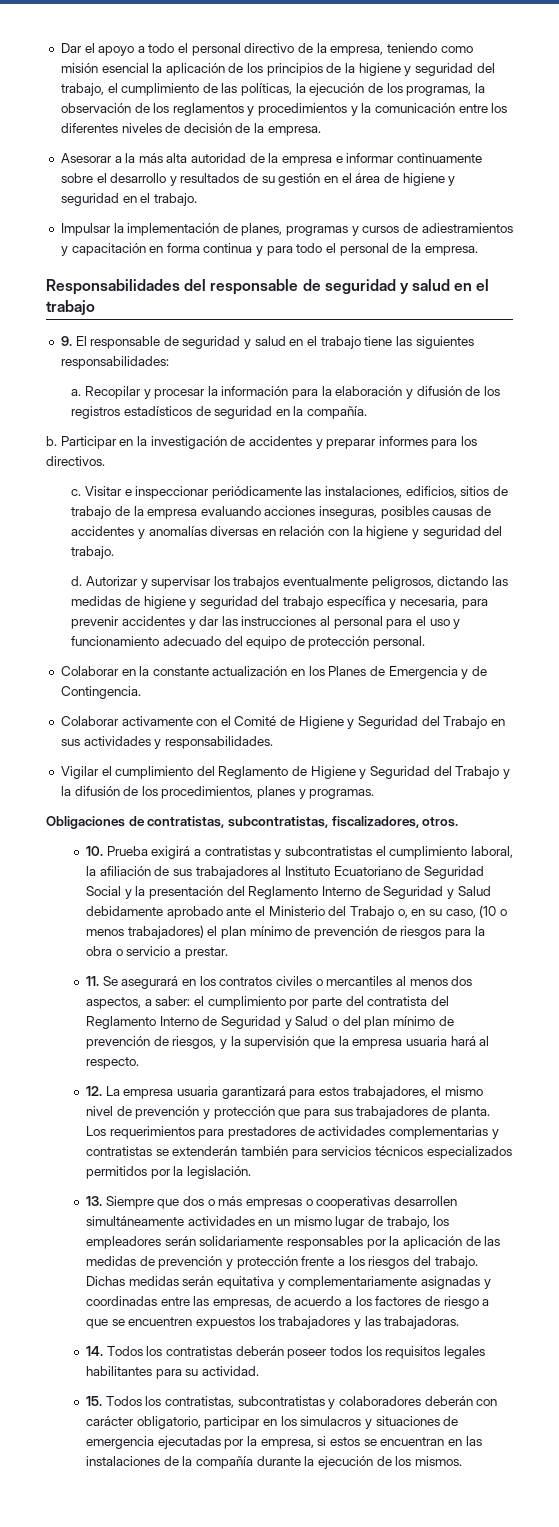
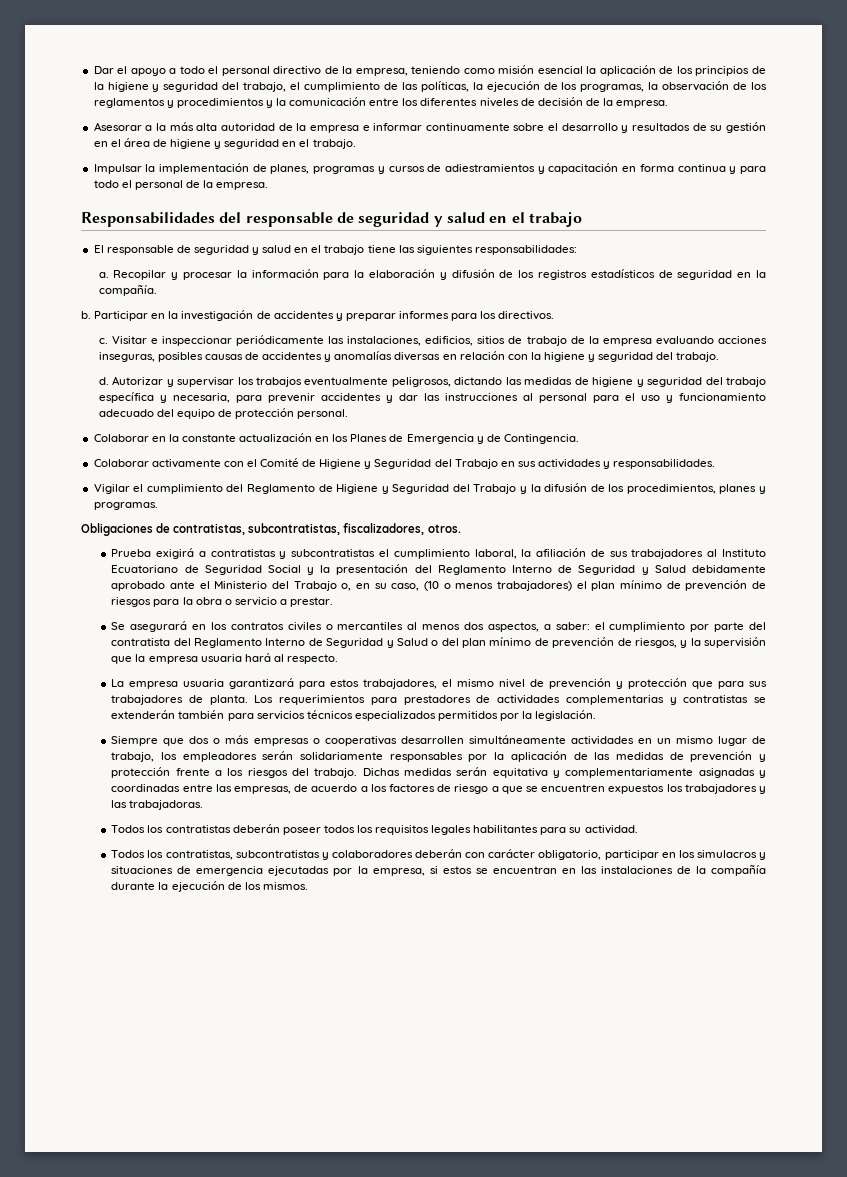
- 9. El responsable de seguridad y salud en el trabajo tiene las siguientes responsabilidades:
+ El responsable de seguridad y salud en el trabajo tiene las siguientes responsabilidades:
- 10. Prueba exigirá a contratistas y subcontratistas el cumplimiento laboral, la afiliación de sus trabajadores al Instituto Ecuatoriano de Seguridad Social y la presentación del Reglamento Interno de Seguridad y Salud debidamente aprobado ante el Ministerio del Trabajo o, en su caso, (10 o menos trabajadores) el plan mínimo de prevención de riesgos para la obra o servicio a prestar.
+ Prueba exigirá a contratistas y subcontratistas el cumplimiento laboral, la afiliación de sus trabajadores al Instituto Ecuatoriano de Seguridad Social y la presentación del Reglamento Interno de Seguridad y Salud debidamente aprobado ante el Ministerio del Trabajo o, en su caso, (10 o menos trabajadores) el plan mínimo de prevención de riesgos para la obra o servicio a prestar.
- 11. Se asegurará en los contratos civiles o mercantiles al menos dos aspectos, a saber: el cumplimiento por parte del contratista del Reglamento Interno de Seguridad y Salud o del plan mínimo de prevención de riesgos, y la supervisión que la empresa usuaria hará al respecto.
+ Se asegurará en los contratos civiles o mercantiles al menos dos aspectos, a saber: el cumplimiento por parte del contratista del Reglamento Interno de Seguridad y Salud o del plan mínimo de prevención de riesgos, y la supervisión que la empresa usuaria hará al respecto.
- 12. La empresa usuaria garantizará para estos trabajadores, el mismo nivel de prevención y protección que para sus trabajadores de planta.
+ La empresa usuaria garantizará para estos trabajadores, el mismo nivel de prevención y protección que para sus trabajadores de planta.
- 13. Siempre que dos o más empresas o cooperativas desarrollen simultáneamente actividades en un mismo lugar de trabajo, los empleadores serán solidariamente responsables por la aplicación de las medidas de prevención y protección frente a los riesgos del trabajo.
+ Siempre que dos o más empresas o cooperativas desarrollen simultáneamente actividades en un mismo lugar de trabajo, los empleadores serán solidariamente responsables por la aplicación de las medidas de prevención y protección frente a los riesgos del trabajo.
- 14. Todos los contratistas deberán poseer todos los requisitos legales habilitantes para su actividad.
+ Todos los contratistas deberán poseer todos los requisitos legales habilitantes para su actividad.
- 15. Todos los contratistas, subcontratistas y colaboradores deberán con carácter obligatorio, participar en los simulacros y situaciones de emergencia ejecutadas por la empresa, si estos se encuentran en las instalaciones de la compañía durante la ejecución de los mismos.
+ Todos los contratistas, subcontratistas y colaboradores deberán con carácter obligatorio, participar en los simulacros y situaciones de emergencia ejecutadas por la empresa, si estos se encuentran en las instalaciones de la compañía durante la ejecución de los mismos.

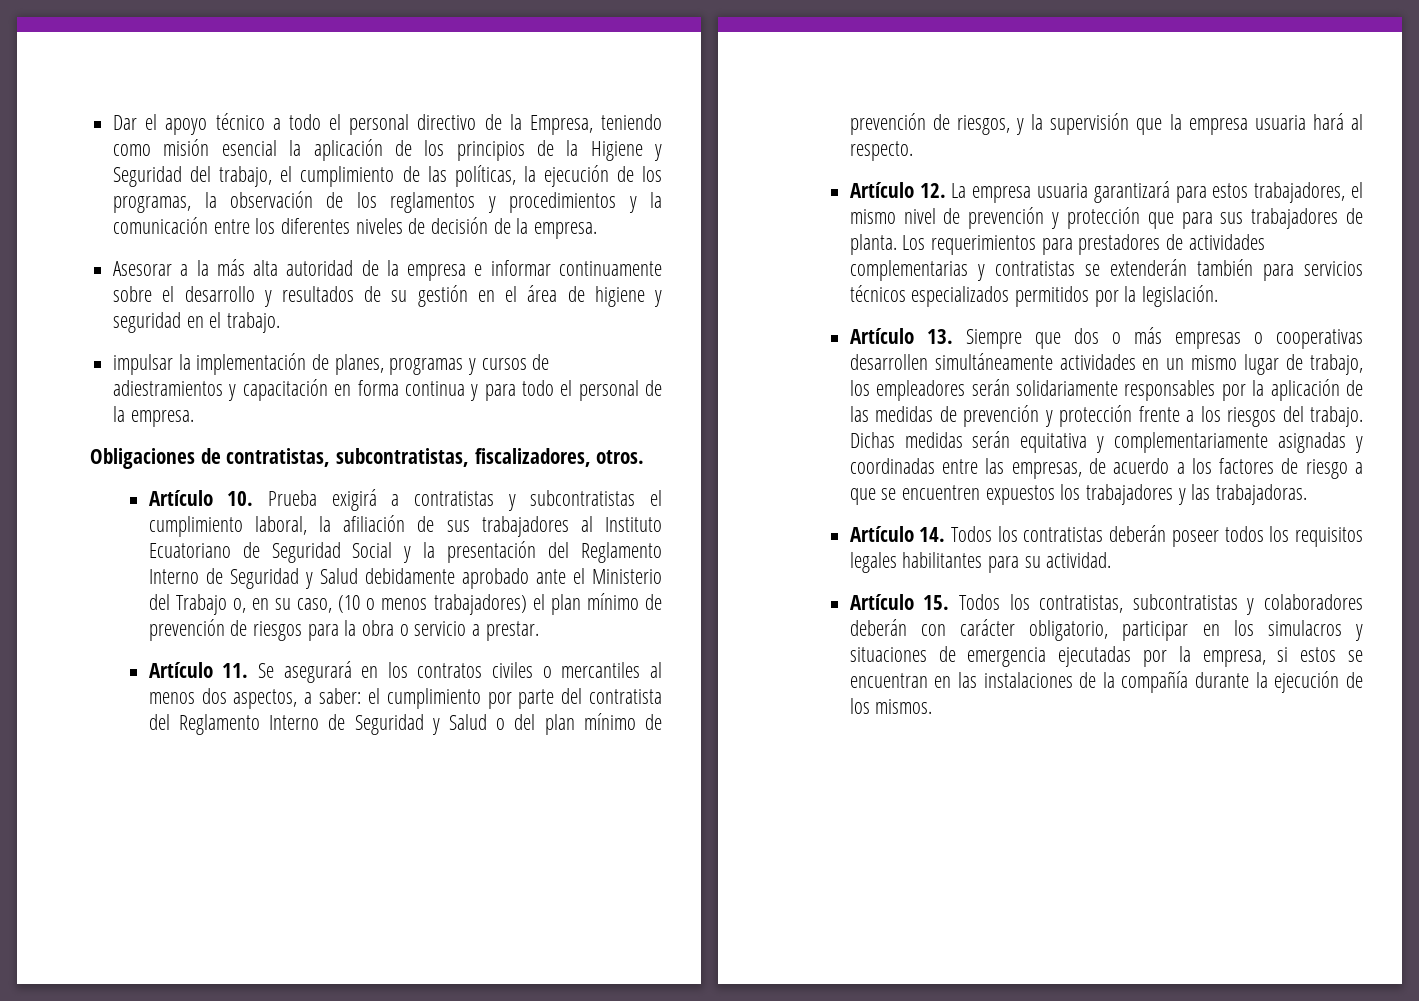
- Dar el apoyo a todo el personal directivo de la empresa, teniendo como misión esencial la aplicación de los principios de la higiene y seguridad del trabajo, el cumplimiento de las políticas, la ejecución de los programas, la observación de los reglamentos y procedimientos y la comunicación entre los diferentes niveles de decisión de la empresa.
+ Dar el apoyo técnico a todo el personal directivo de la Empresa, teniendo como misión esencial la aplicación de los principios de la Higiene y Seguridad del trabajo, el cumplimiento de las políticas, la ejecución de los programas, la observación de los reglamentos y procedimientos y la comunicación entre los diferentes niveles de decisión de la empresa.
- Impulsar la implementación de planes, programas y cursos de adiestramientos y capacitación en forma continua y para todo el personal de la empresa.
+ impulsar la implementación de planes, programas y cursos de adiestramientos y capacitación en forma continua y para todo el personal de la empresa.
- Responsabilidades del responsable de seguridad y salud en el trabajo
- El responsable de seguridad y salud en el trabajo tiene las siguientes responsabilidades:
- a. Recopilar y procesar la información para la elaboración y difusión de los registros estadísticos de seguridad en la compañía.
- b. Participar en la investigación de accidentes y preparar informes para los directivos.
- c. Visitar e inspeccionar periódicamente las instalaciones, edificios, sitios de trabajo de la empresa evaluando acciones inseguras, posibles causas de accidentes y anomalías diversas en relación con la higiene y seguridad del trabajo.
- d. Autorizar y supervisar los trabajos eventualmente peligrosos, dictando las medidas de higiene y seguridad del trabajo específica y necesaria, para prevenir accidentes y dar las instrucciones al personal para el uso y funcionamiento adecuado del equipo de protección personal.
- Colaborar en la constante actualización en los Planes de Emergencia y de Contingencia.
- Colaborar activamente con el Comité de Higiene y Seguridad del Trabajo en sus actividades y responsabilidades.
- Vigilar el cumplimiento del Reglamento de Higiene y Seguridad del Trabajo y la difusión de los procedimientos, planes y programas.
- Prueba exigirá a contratistas y subcontratistas el cumplimiento laboral, la afiliación de sus trabajadores al Instituto Ecuatoriano de Seguridad Social y la presentación del Reglamento Interno de Seguridad y Salud debidamente aprobado ante el Ministerio del Trabajo o, en su caso, (10 o menos trabajadores) el plan mínimo de prevención de riesgos para la obra o servicio a prestar.
+ Artículo 10. Prueba exigirá a contratistas y subcontratistas el cumplimiento laboral, la afiliación de sus trabajadores al Instituto Ecuatoriano de Seguridad Social y la presentación del Reglamento Interno de Seguridad y Salud debidamente aprobado ante el Ministerio del Trabajo o, en su caso, (10 o menos trabajadores) el plan mínimo de prevención de riesgos para la obra o servicio a prestar.
- Se asegurará en los contratos civiles o mercantiles al menos dos aspectos, a saber: el cumplimiento por parte del contratista del Reglamento Interno de Seguridad y Salud o del plan mínimo de prevención de riesgos, y la supervisión que la empresa usuaria hará al respecto.
+ Artículo 11. Se asegurará en los contratos civiles o mercantiles al menos dos aspectos, a saber: el cumplimiento por parte del contratista del Reglamento Interno de Seguridad y Salud o del plan mínimo de prevención de riesgos, y la supervisión que la empresa usuaria hará al respecto.
- La empresa usuaria garantizará para estos trabajadores, el mismo nivel de prevención y protección que para sus trabajadores de planta.
+ Artículo 12. La empresa usuaria garantizará para estos trabajadores, el mismo nivel de prevención y protección que para sus trabajadores de planta.
- Siempre que dos o más empresas o cooperativas desarrollen simultáneamente actividades en un mismo lugar de trabajo, los empleadores serán solidariamente responsables por la aplicación de las medidas de prevención y protección frente a los riesgos del trabajo.
+ Artículo 13. Siempre que dos o más empresas o cooperativas desarrollen simultáneamente actividades en un mismo lugar de trabajo, los empleadores serán solidariamente responsables por la aplicación de las medidas de prevención y protección frente a los riesgos del trabajo.
- Todos los contratistas deberán poseer todos los requisitos legales habilitantes para su actividad.
+ Artículo 14. Todos los contratistas deberán poseer todos los requisitos legales habilitantes para su actividad.
- Todos los contratistas, subcontratistas y colaboradores deberán con carácter obligatorio, participar en los simulacros y situaciones de emergencia ejecutadas por la empresa, si estos se encuentran en las instalaciones de la compañía durante la ejecución de los mismos.
+ Artículo 15. Todos los contratistas, subcontratistas y colaboradores deberán con carácter obligatorio, participar en los simulacros y situaciones de emergencia ejecutadas por la empresa, si estos se encuentran en las instalaciones de la compañía durante la ejecución de los mismos.

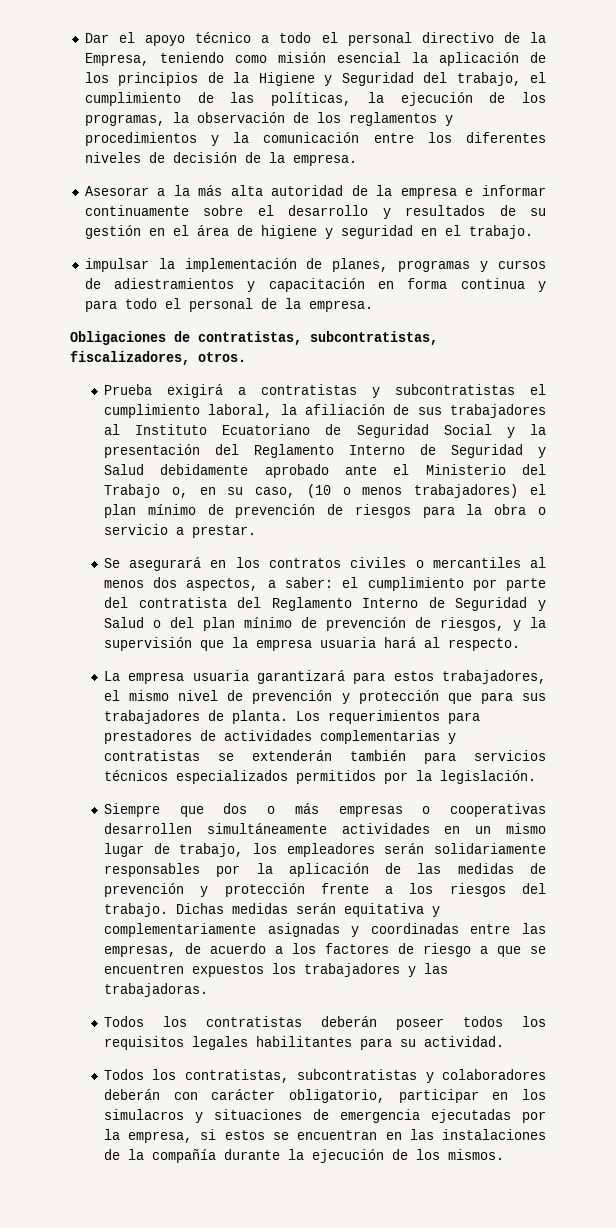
- Artículo 10. Prueba exigirá a contratistas y subcontratistas el cumplimiento laboral, la afiliación de sus trabajadores al Instituto Ecuatoriano de Seguridad Social y la presentación del Reglamento Interno de Seguridad y Salud debidamente aprobado ante el Ministerio del Trabajo o, en su caso, (10 o menos trabajadores) el plan mínimo de prevención de riesgos para la obra o servicio a prestar.
+ Prueba exigirá a contratistas y subcontratistas el cumplimiento laboral, la afiliación de sus trabajadores al Instituto Ecuatoriano de Seguridad Social y la presentación del Reglamento Interno de Seguridad y Salud debidamente aprobado ante el Ministerio del Trabajo o, en su caso, (10 o menos trabajadores) el plan mínimo de prevención de riesgos para la obra o servicio a prestar.
- Artículo 11. Se asegurará en los contratos civiles o mercantiles al menos dos aspectos, a saber: el cumplimiento por parte del contratista del Reglamento Interno de Seguridad y Salud o del plan mínimo de prevención de riesgos, y la supervisión que la empresa usuaria hará al respecto.
+ Se asegurará en los contratos civiles o mercantiles al menos dos aspectos, a saber: el cumplimiento por parte del contratista del Reglamento Interno de Seguridad y Salud o del plan mínimo de prevención de riesgos, y la supervisión que la empresa usuaria hará al respecto.
- Artículo 12. La empresa usuaria garantizará para estos trabajadores, el mismo nivel de prevención y protección que para sus trabajadores de planta.
+ La empresa usuaria garantizará para estos trabajadores, el mismo nivel de prevención y protección que para sus trabajadores de planta.
- Artículo 13. Siempre que dos o más empresas o cooperativas desarrollen simultáneamente actividades en un mismo lugar de trabajo, los empleadores serán solidariamente responsables por la aplicación de las medidas de prevención y protección frente a los riesgos del trabajo.
+ Siempre que dos o más empresas o cooperativas desarrollen simultáneamente actividades en un mismo lugar de trabajo, los empleadores serán solidariamente responsables por la aplicación de las medidas de prevención y protección frente a los riesgos del trabajo.
- Artículo 14. Todos los contratistas deberán poseer todos los requisitos legales habilitantes para su actividad.
+ Todos los contratistas deberán poseer todos los requisitos legales habilitantes para su actividad.
- Artículo 15. Todos los contratistas, subcontratistas y colaboradores deberán con carácter obligatorio, participar en los simulacros y situaciones de emergencia ejecutadas por la empresa, si estos se encuentran en las instalaciones de la compañía durante la ejecución de los mismos.
+ Todos los contratistas, subcontratistas y colaboradores deberán con carácter obligatorio, participar en los simulacros y situaciones de emergencia ejecutadas por la empresa, si estos se encuentran en las instalaciones de la compañía durante la ejecución de los mismos.

